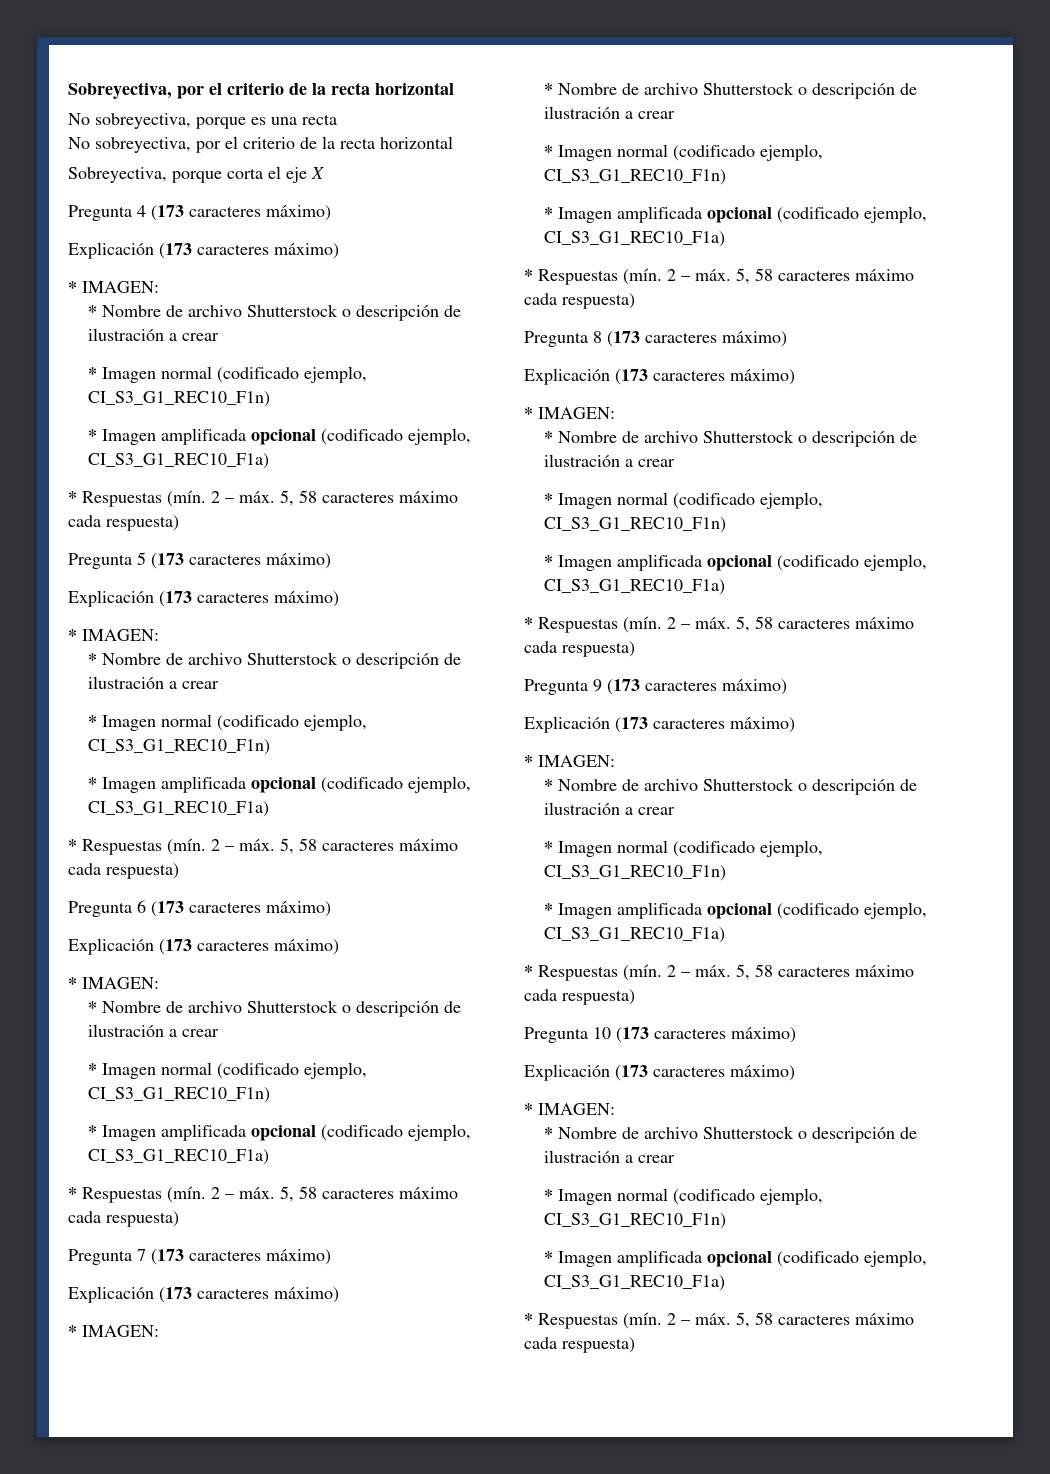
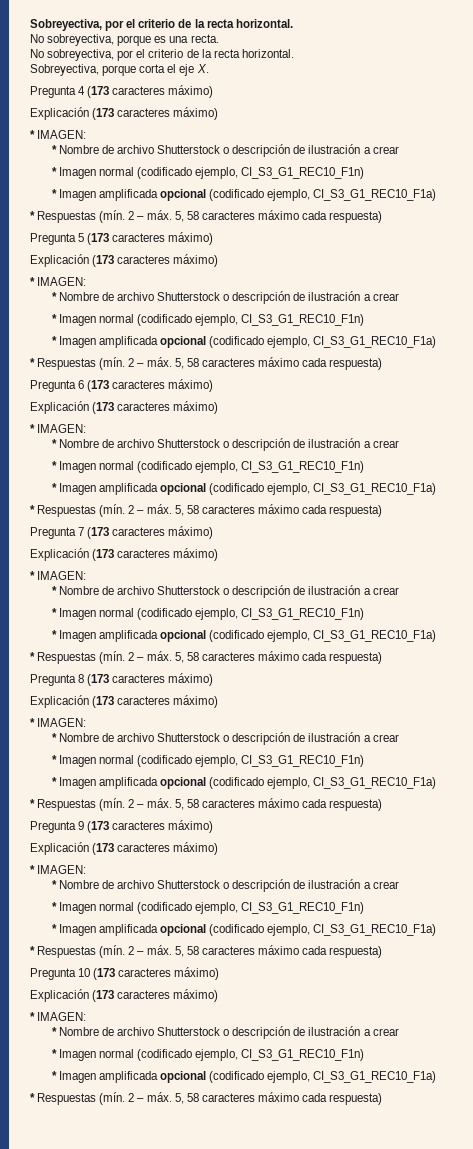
- Sobreyectiva, por el criterio de la recta horizontal
+ Sobreyectiva, por el criterio de la recta horizontal.
- No sobreyectiva, porque es una recta
+ No sobreyectiva, porque es una recta.
- No sobreyectiva, por el criterio de la recta horizontal
+ No sobreyectiva, por el criterio de la recta horizontal.
- Sobreyectiva, porque corta el eje X
+ Sobreyectiva, porque corta el eje X.

